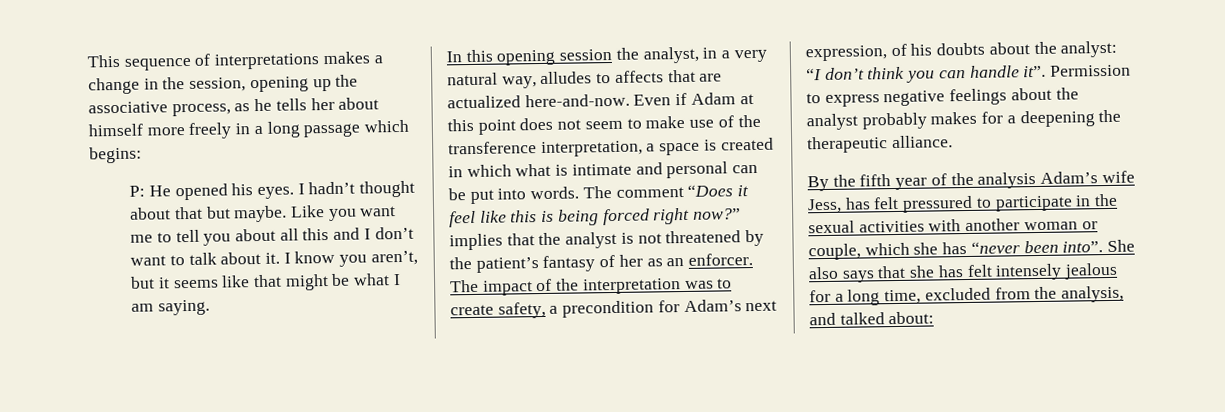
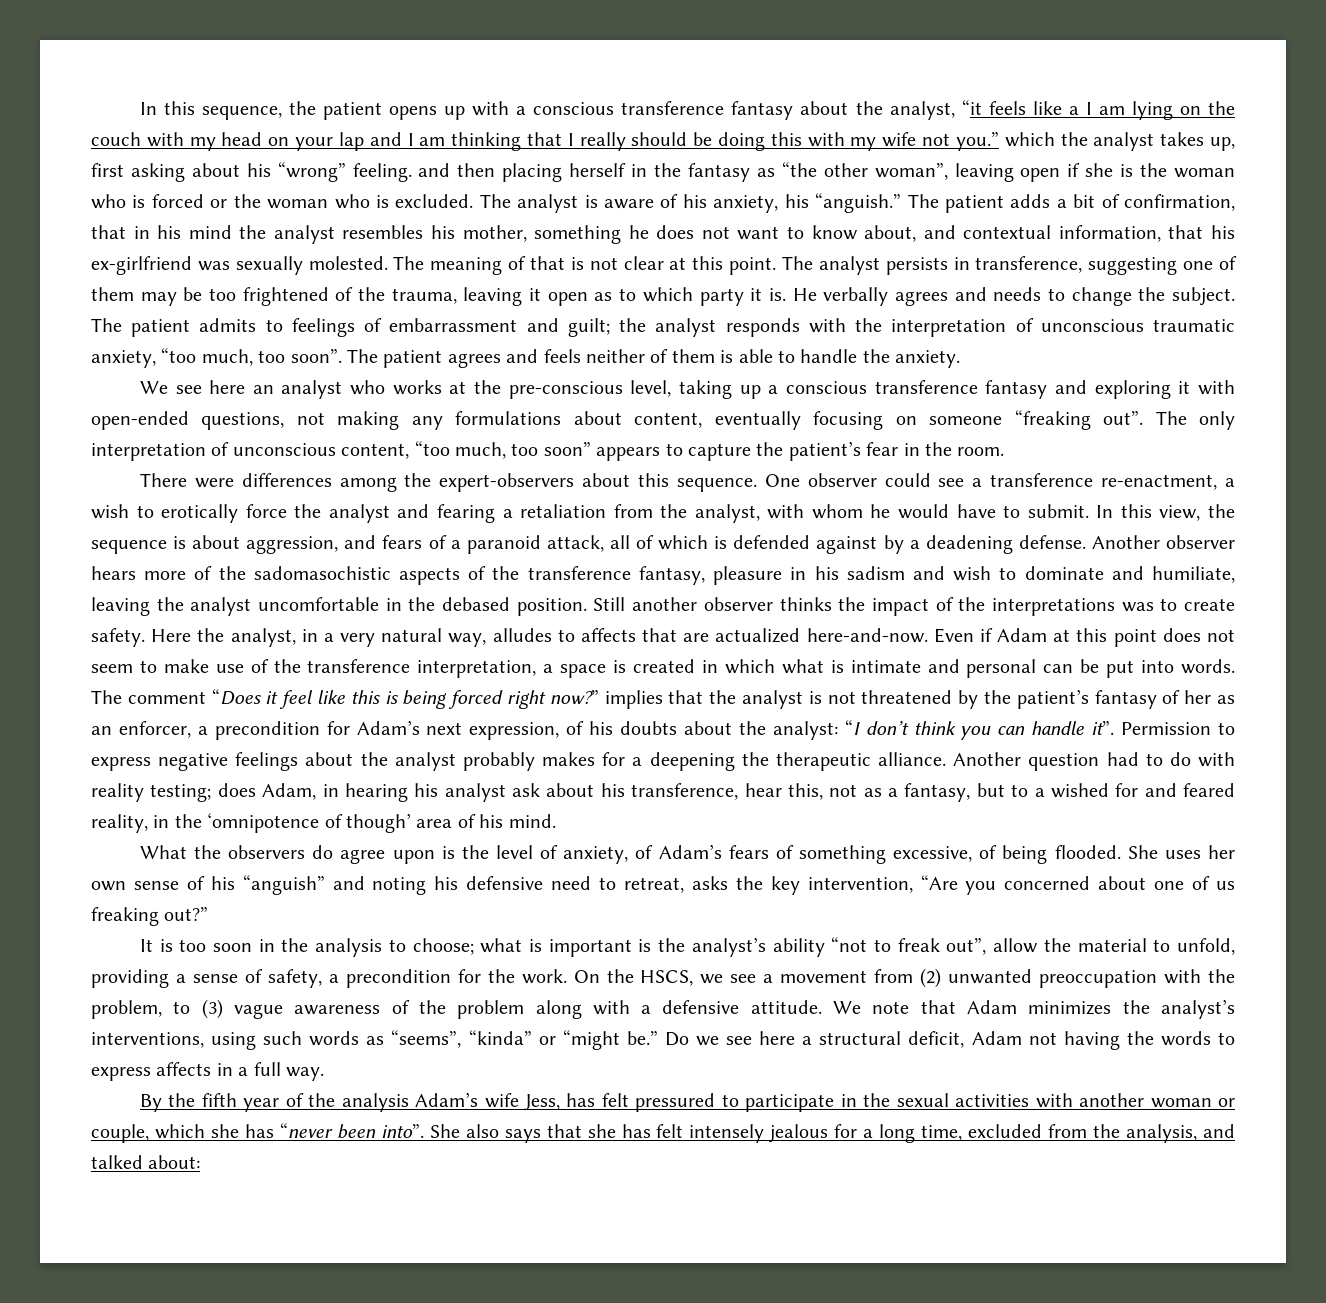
- This sequence of interpretations makes a change in the session, opening up the associative process, as he tells her about himself more freely in a long passage which begins:
- P: He opened his eyes. I hadn’t thought about that but maybe. Like you want me to tell you about all this and I don’t want to talk about it. I know you aren’t, but it seems like that might be what I am saying.
- In this opening session the analyst, in a very natural way, alludes to affects that are actualized here-and-now.
+ In this sequence, the patient opens up with a conscious transference fantasy about the analyst, “it feels like a I am lying on the couch with my head on your lap and I am thinking that I really should be doing this with my wife not you.” which the analyst takes up, first asking about his “wrong” feeling. and then placing herself in the fantasy as “the other woman”, leaving open if she is the woman who is forced or the woman who is excluded. The analyst is aware of his anxiety, his “anguish.” The patient adds a bit of confirmation, that in his mind the analyst resembles his mother, something he does not want to know about, and contextual information, that his ex-girlfriend was sexually molested. The meaning of that is not clear at this point. The analyst persists in transference, suggesting one of them may be too frightened of the trauma, leaving it open as to which party it is. He verbally agrees and needs to change the subject. The patient admits to feelings of embarrassment and guilt; the analyst responds with the interpretation of unconscious traumatic anxiety, “too much, too soon”. The patient agrees and feels neither of them is able to handle the anxiety.
+ We see here an analyst who works at the pre-conscious level, taking up a conscious transference fantasy and exploring it with open-ended questions, not making any formulations about content, eventually focusing on someone “freaking out”. The only interpretation of unconscious content, “too much, too soon” appears to capture the patient’s fear in the room.
+ There were differences among the expert-observers about this sequence. One observer could see a transference re-enactment, a wish to erotically force the analyst and fearing a retaliation from the analyst, with whom he would have to submit. In this view, the sequence is about aggression, and fears of a paranoid attack, all of which is defended against by a deadening defense. Another observer hears more of the sadomasochistic aspects of the transference fantasy, pleasure in his sadism and wish to dominate and humiliate, leaving the analyst uncomfortable in the debased position. Still another observer thinks the impact of the interpretations was to create safety. Here the analyst, in a very natural way, alludes to affects that are actualized here-and-now.
- The comment “Does it feel like this is being forced right now?” implies that the analyst is not threatened by the patient’s fantasy of her as an enforcer. The impact of the interpretation was to create safety, a precondition for Adam’s next expression, of his doubts about the analyst: “I don’t think you can handle it”.
+ The comment “Does it feel like this is being forced right now?” implies that the analyst is not threatened by the patient’s fantasy of her as an enforcer, a precondition for Adam’s next expression, of his doubts about the analyst: “I don’t think you can handle it”.
+ Another question had to do with reality testing; does Adam, in hearing his analyst ask about his transference, hear this, not as a fantasy, but to a wished for and feared reality, in the ‘omnipotence of though’ area of his mind.
+ What the observers do agree upon is the level of anxiety, of Adam’s fears of something excessive, of being flooded. She uses her own sense of his “anguish” and noting his defensive need to retreat, asks the key intervention, “Are you concerned about one of us freaking out?”
+ It is too soon in the analysis to choose; what is important is the analyst’s ability “not to freak out”, allow the material to unfold, providing a sense of safety, a precondition for the work. On the HSCS, we see a movement from (2) unwanted preoccupation with the problem, to (3) vague awareness of the problem along with a defensive attitude. We note that Adam minimizes the analyst’s interventions, using such words as “seems”, “kinda” or “might be.” Do we see here a structural deficit, Adam not having the words to express affects in a full way.

